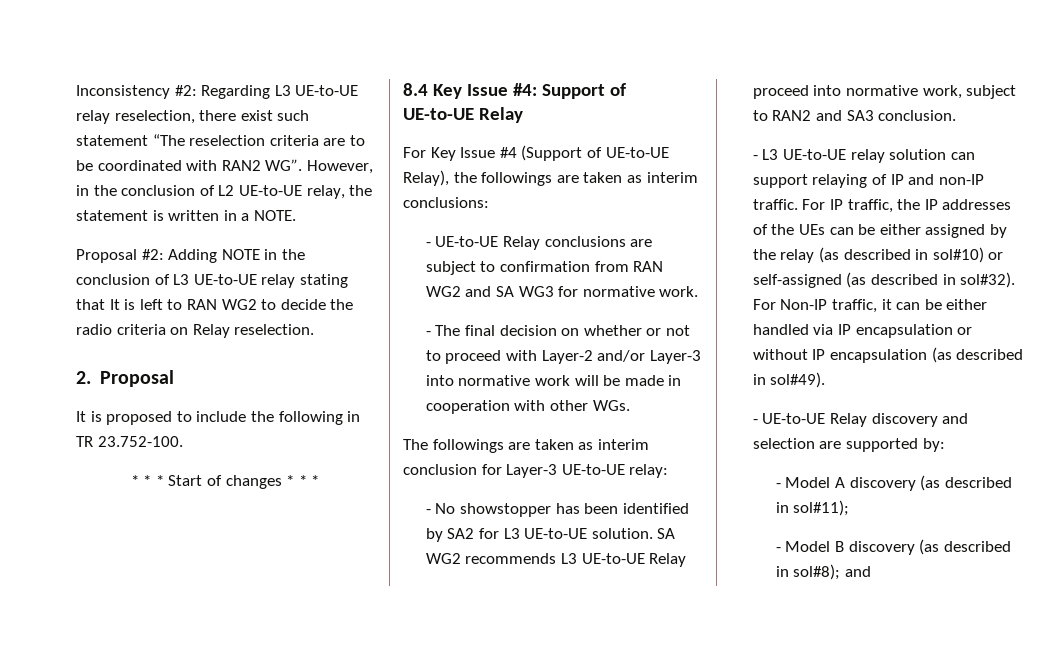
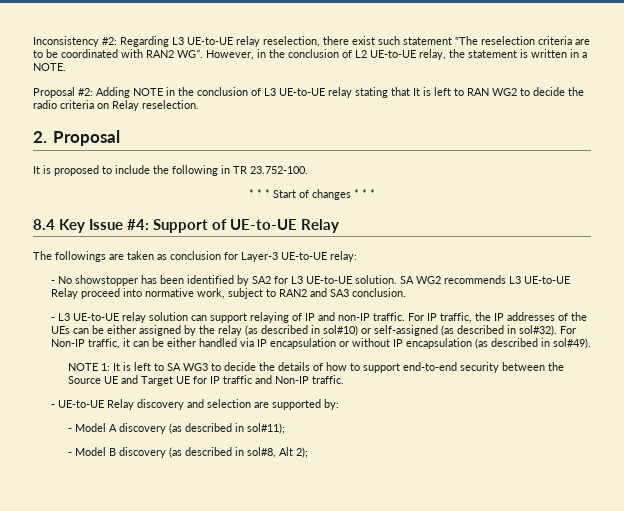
- For Key Issue #4 (Support of UE-to-UE Relay), the followings are taken as interim conclusions:
- - UE-to-UE Relay conclusions are subject to confirmation from RAN WG2 and SA WG3 for normative work.
- - The final decision on whether or not to proceed with Layer-2 and/or Layer-3 into normative work will be made in cooperation with other WGs.
- The followings are taken as interim conclusion for Layer-3 UE-to-UE relay:
+ The followings are taken as conclusion for Layer-3 UE-to-UE relay:
+ NOTE 1: It is left to SA WG3 to decide the details of how to support end-to-end security between the Source UE and Target UE for IP traffic and Non-IP traffic.
- - Model B discovery (as described in sol#8); and
+ - Model B discovery (as described in sol#8, Alt 2);

